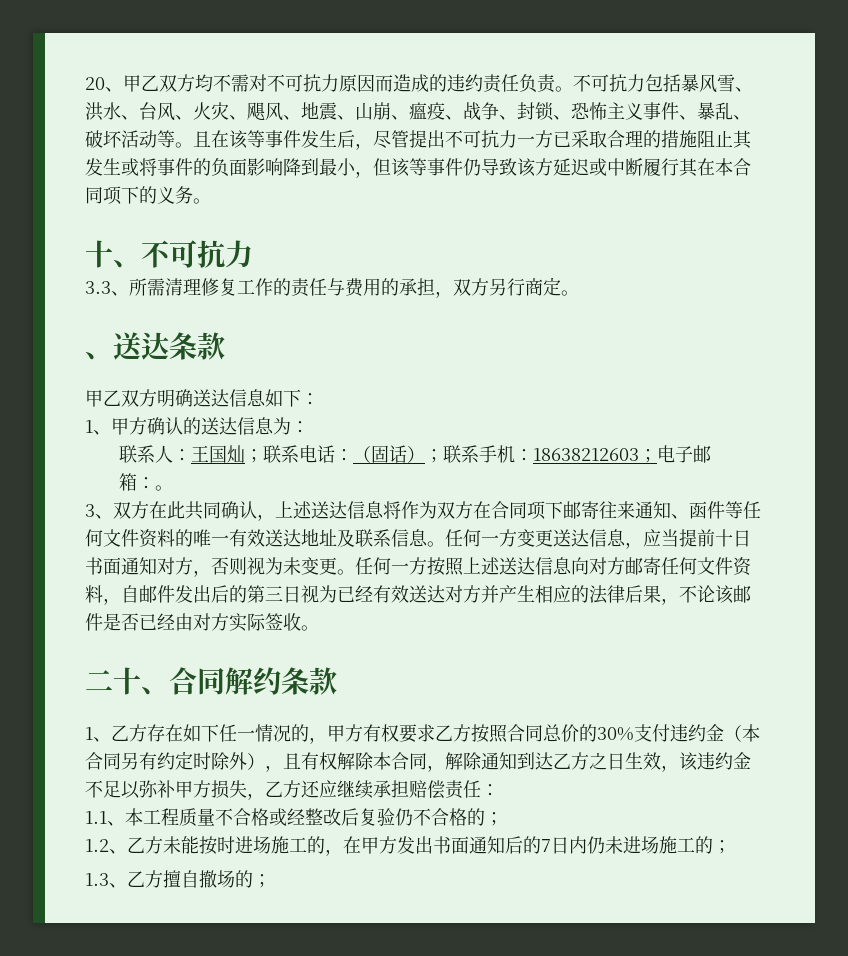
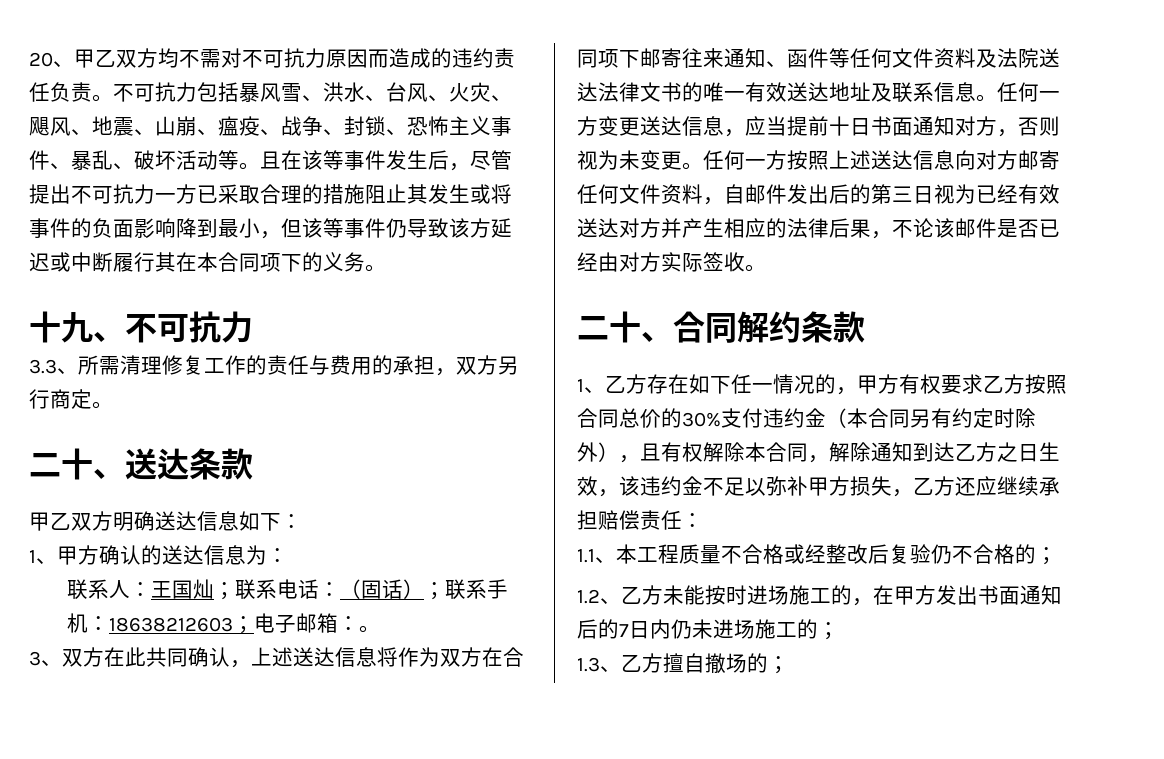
- 十、不可抗力
+ 十九、不可抗力
- 、送达条款
+ 二十、送达条款
- 3、双方在此共同确认，上述送达信息将作为双方在合同项下邮寄往来通知、函件等任何文件资料的唯一有效送达地址及联系信息。
+ 3、双方在此共同确认，上述送达信息将作为双方在合同项下邮寄往来通知、函件等任何文件资料及法院送达法律文书的唯一有效送达地址及联系信息。

